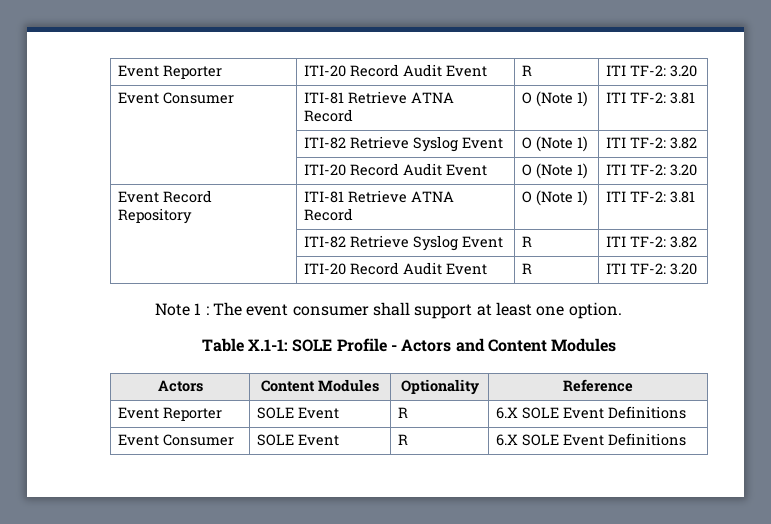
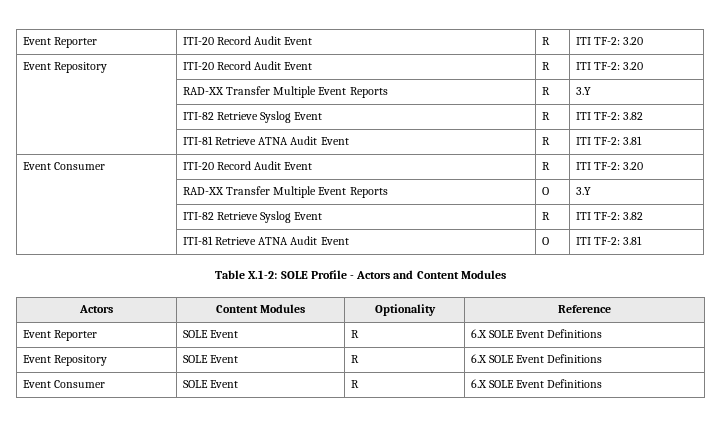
- Event Consumer | ITI-81 Retrieve ATNA Record | O (Note 1) | ITI TF-2: 3.81
- | ITI-82 Retrieve Syslog Event | O (Note 1) | ITI TF-2: 3.82
- | ITI-20 Record Audit Event | O (Note 1) | ITI TF-2: 3.20
- Event Record Repository | ITI-81 Retrieve ATNA Record | O (Note 1) | ITI TF-2: 3.81
+ Event Repository | ITI-20 Record Audit Event | R | ITI TF-2: 3.20
+ | RAD-XX Transfer Multiple Event Reports | R | 3.Y
  | ITI-82 Retrieve Syslog Event | R | ITI TF-2: 3.82
- | ITI-20 Record Audit Event | R | ITI TF-2: 3.20
- Note 1 : The event consumer shall support at least one option.
+ | ITI-81 Retrieve ATNA Audit Event | R | ITI TF-2: 3.81
+ Event Consumer | ITI-20 Record Audit Event | R | ITI TF-2: 3.20
+ | RAD-XX Transfer Multiple Event Reports | O | 3.Y
+ | ITI-82 Retrieve Syslog Event | R | ITI TF-2: 3.82
+ | ITI-81 Retrieve ATNA Audit Event | O | ITI TF-2: 3.81
- Table X.1-1: SOLE Profile - Actors and Content Modules
+ Table X.1-2: SOLE Profile - Actors and Content Modules
+ Event Repository | SOLE Event | R | 6.X SOLE Event Definitions

